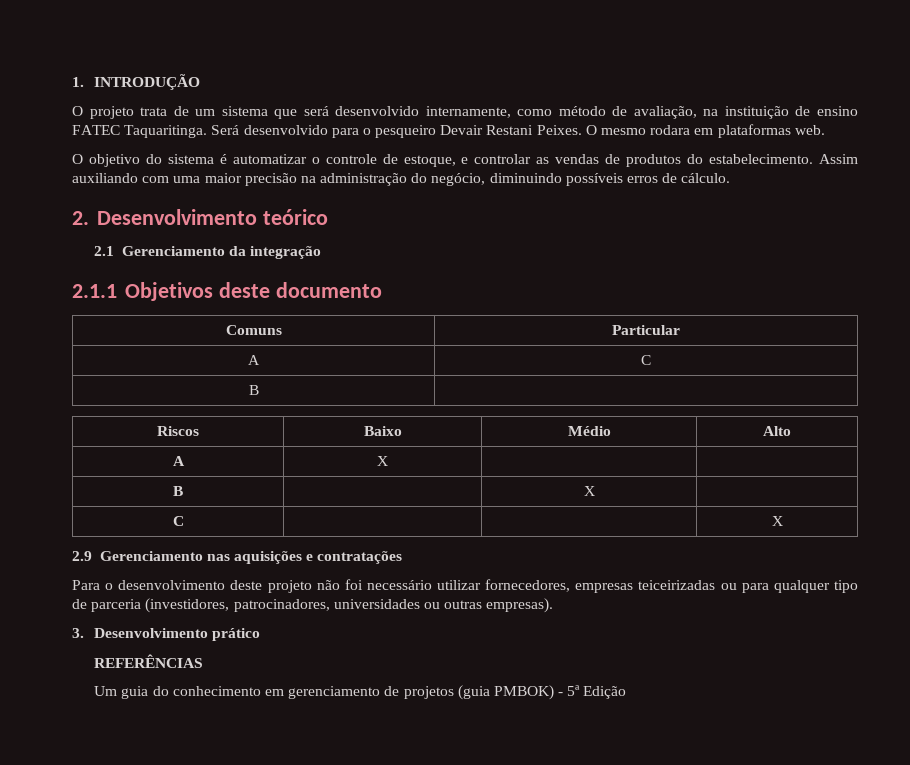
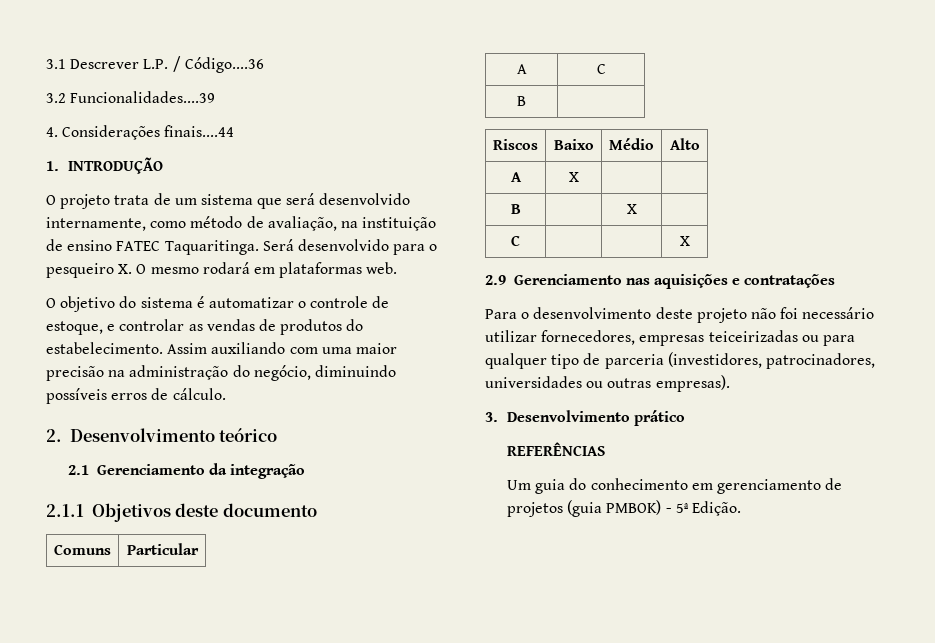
+ 3.1 Descrever L.P. / Código....36
+ 3.2 Funcionalidades....39
+ 4. Considerações finais....44
- Será desenvolvido para o pesqueiro Devair Restani Peixes. O mesmo rodara em plataformas web.
+ Será desenvolvido para o pesqueiro X. O mesmo rodará em plataformas web.
- Um guia do conhecimento em gerenciamento de projetos (guia PMBOK) - 5ª Edição
+ Um guia do conhecimento em gerenciamento de projetos (guia PMBOK) - 5ª Edição.

